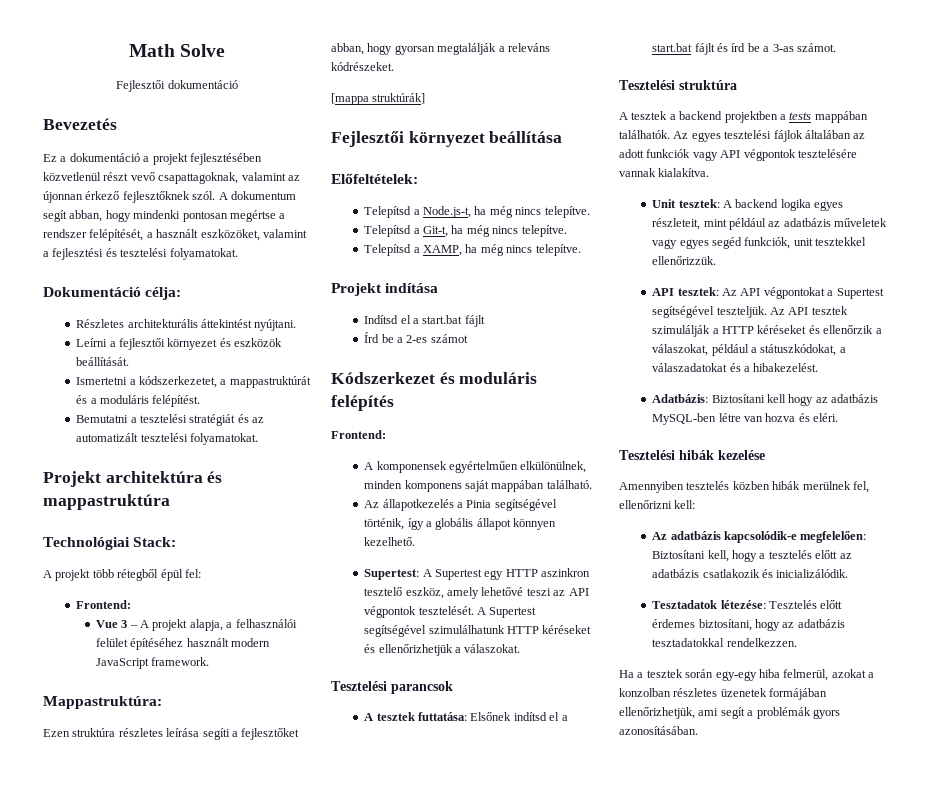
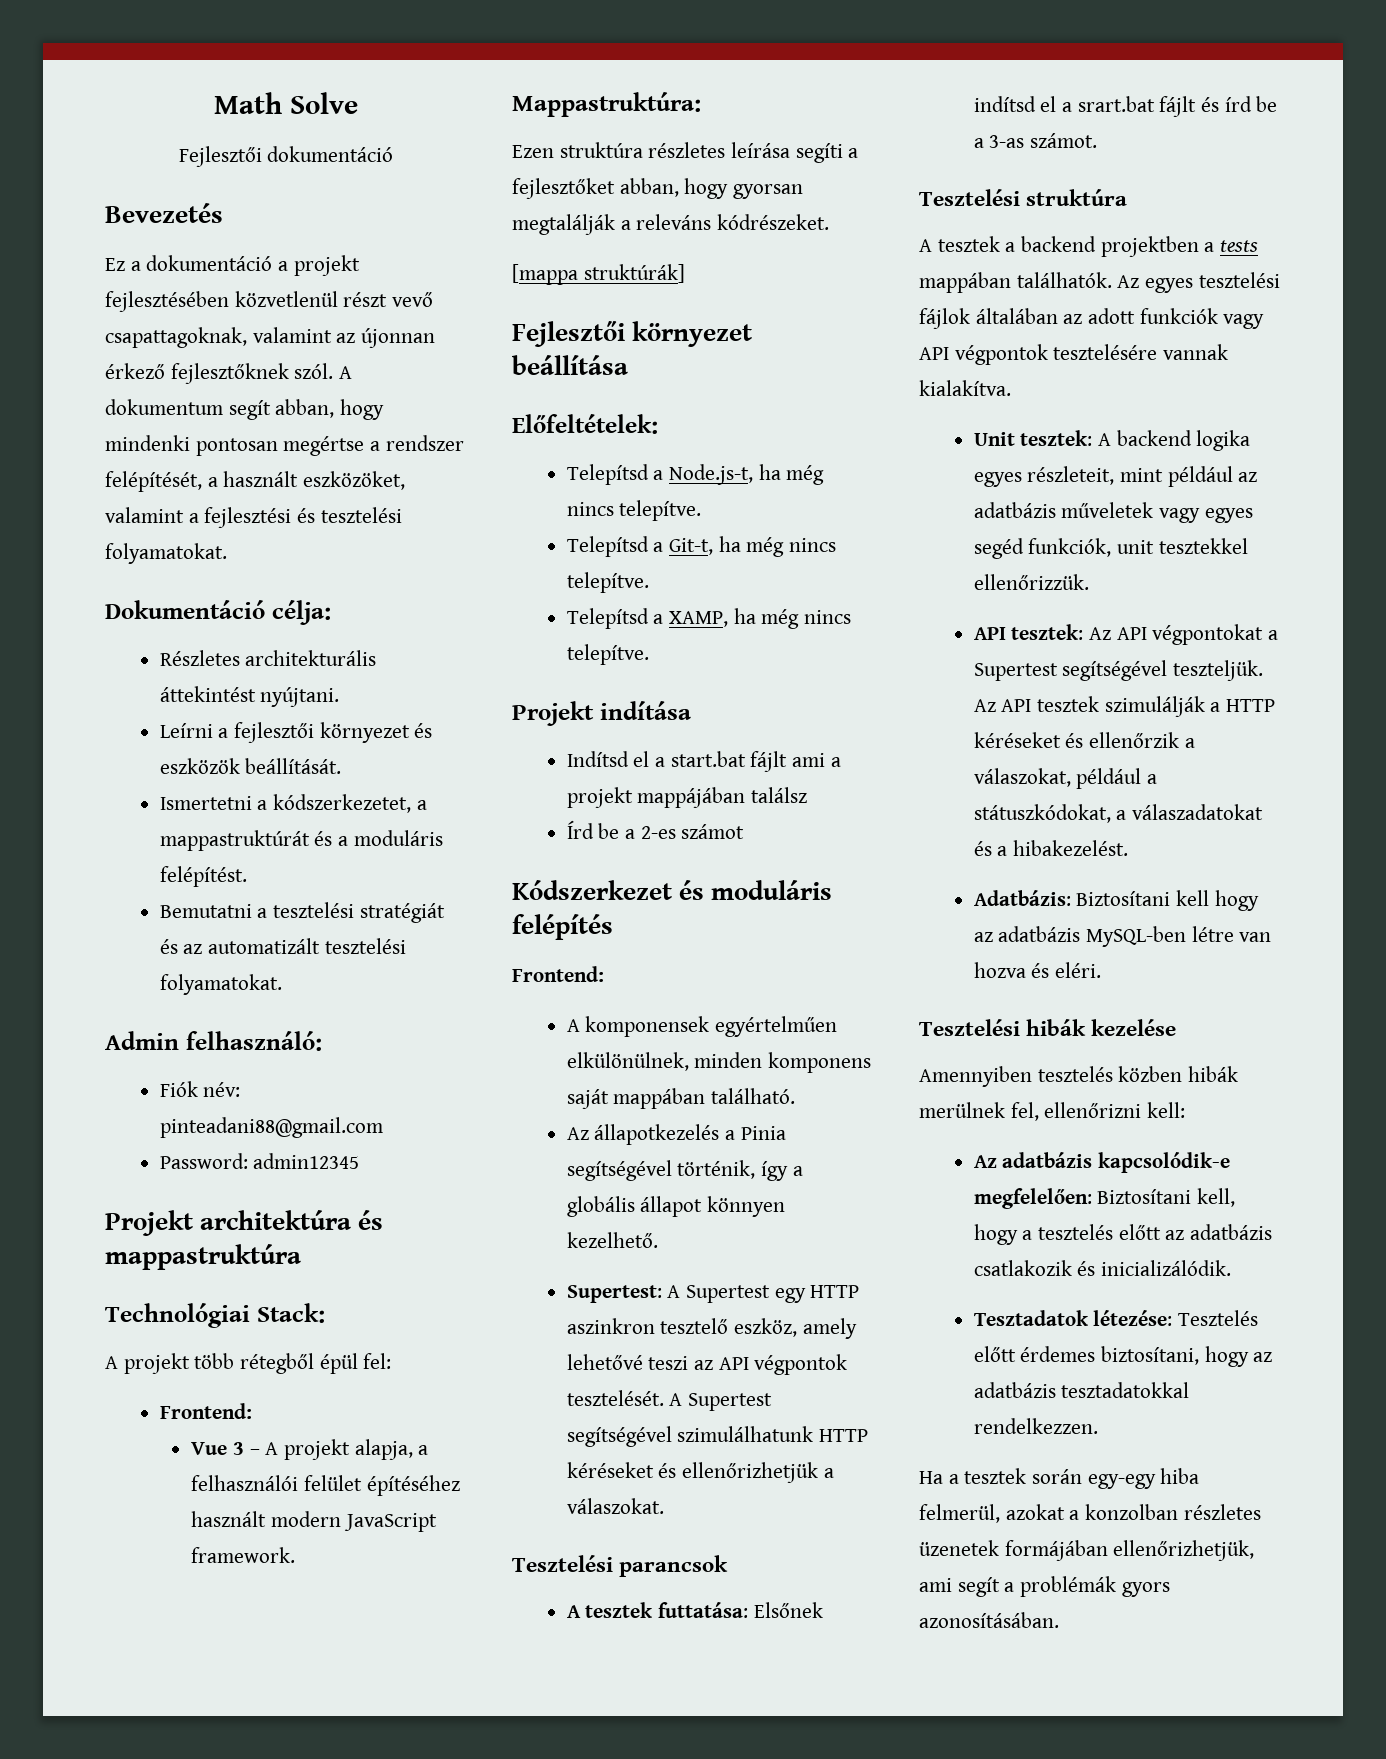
+ Admin felhasználó:
+ Fiók név: pinteadani88@gmail.com
+ Password: admin12345
- Indítsd el a start.bat fájlt
+ Indítsd el a start.bat fájlt ami a projekt mappájában találsz
- A tesztek futtatása: Elsőnek indítsd el a start.bat fájlt és írd be a 3-as számot.
+ A tesztek futtatása: Elsőnek indítsd el a srart.bat fájlt és írd be a 3-as számot.

